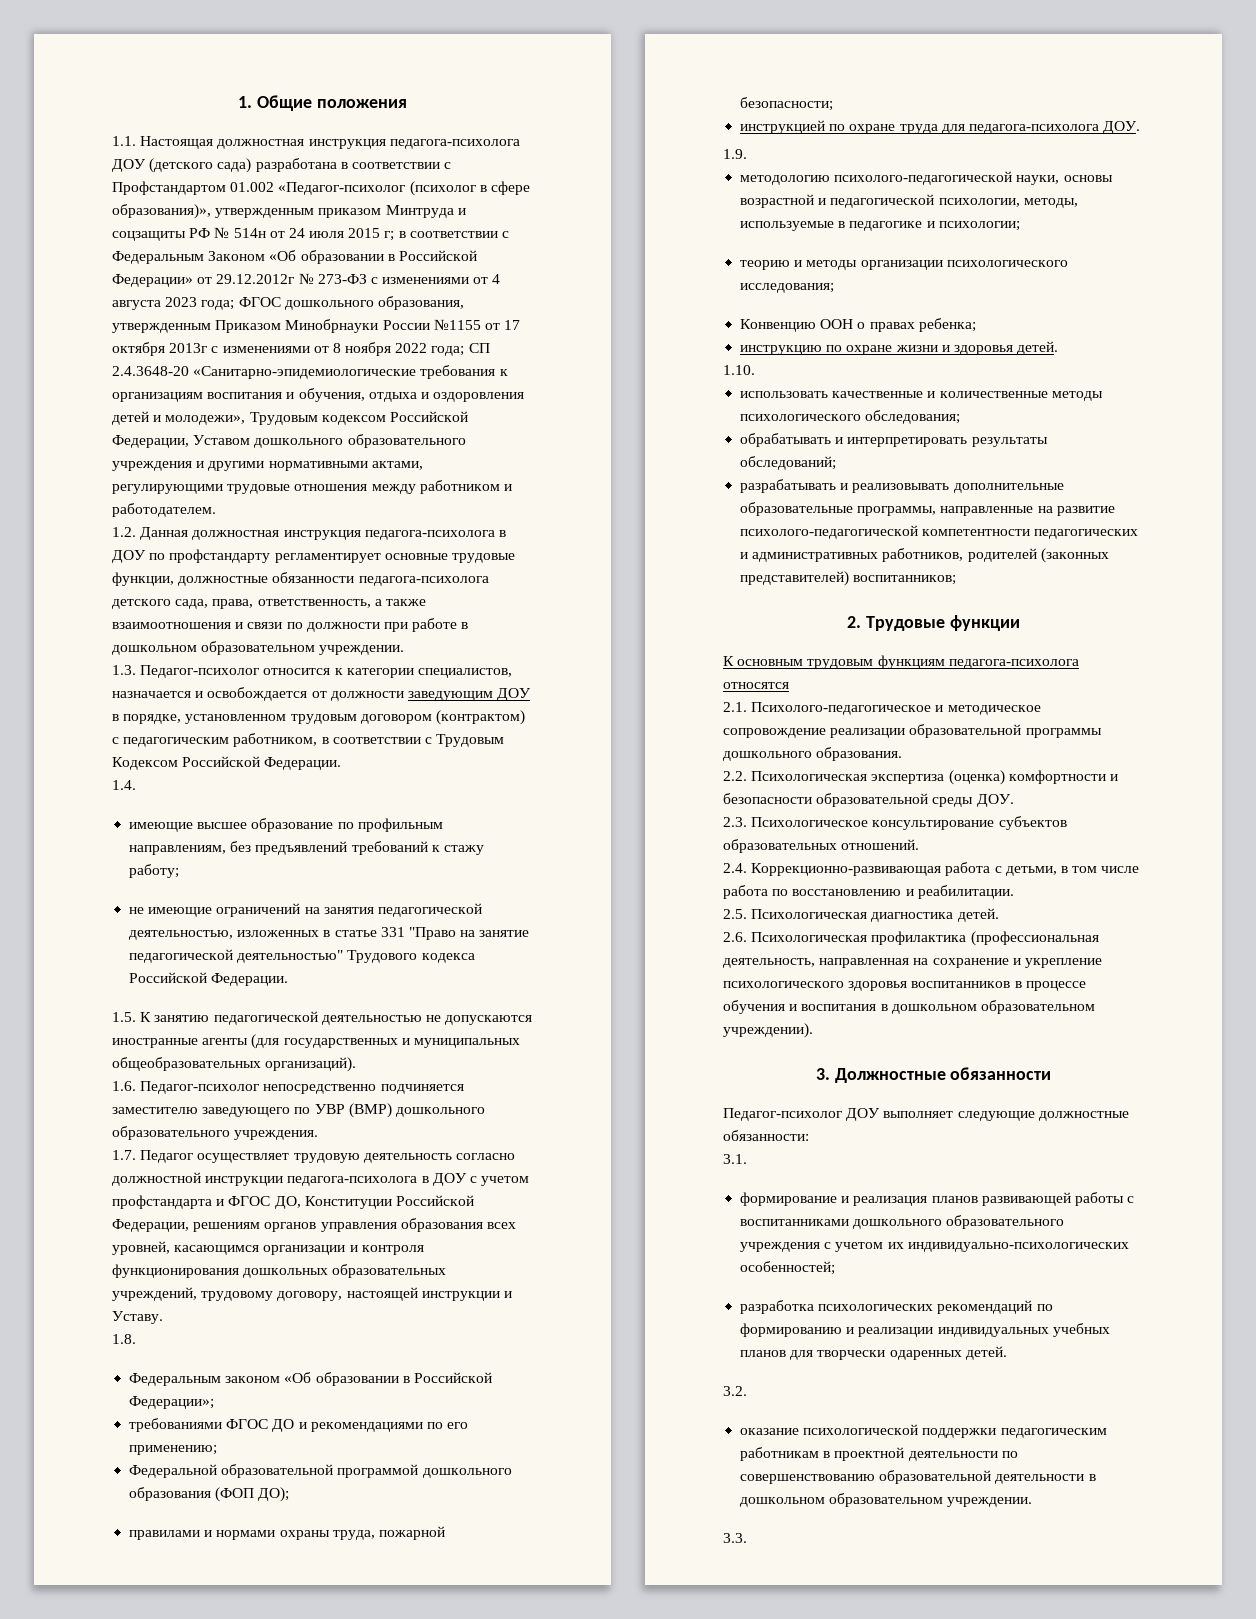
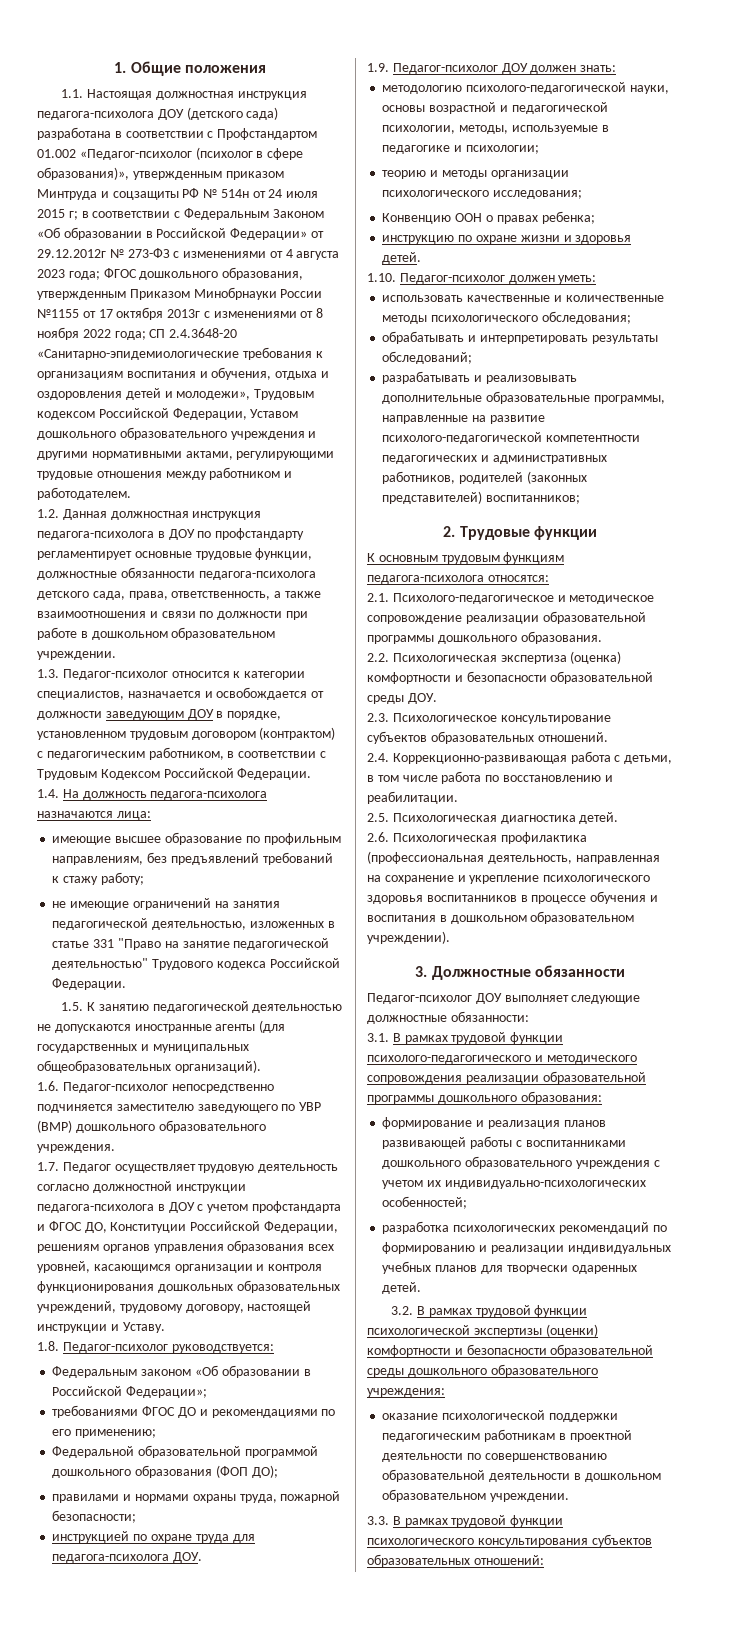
- 1.4.
+ 1.4. На должность педагога-психолога назначаются лица:
- 1.8.
+ 1.8. Педагог-психолог руководствуется:
- 1.9.
+ 1.9. Педагог-психолог ДОУ должен знать:
- 1.10.
+ 1.10. Педагог-психолог должен уметь:
- К основным трудовым функциям педагога-психолога относятся
+ К основным трудовым функциям педагога-психолога относятся:
- 3.1.
+ 3.1. В рамках трудовой функции психолого-педагогического и методического сопровождения реализации образовательной программы дошкольного образования:
- 3.2.
+ 3.2. В рамках трудовой функции психологической экспертизы (оценки) комфортности и безопасности образовательной среды дошкольного образовательного учреждения:
- 3.3.
+ 3.3. В рамках трудовой функции психологического консультирования субъектов образовательных отношений:

